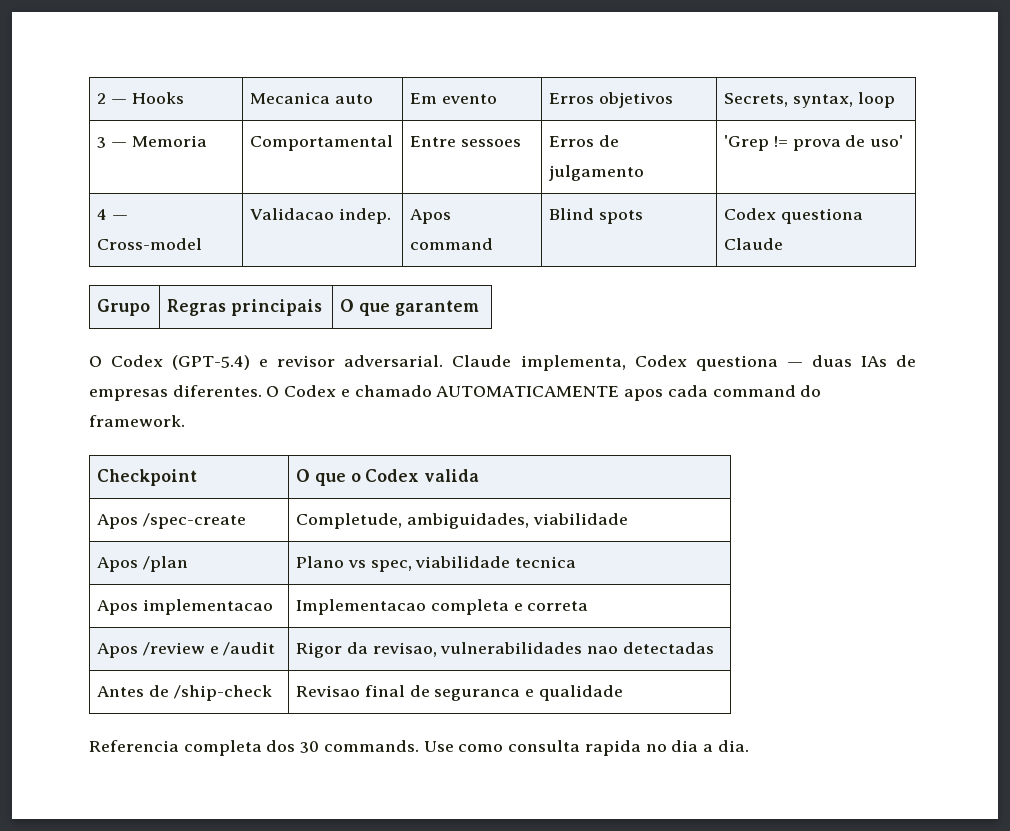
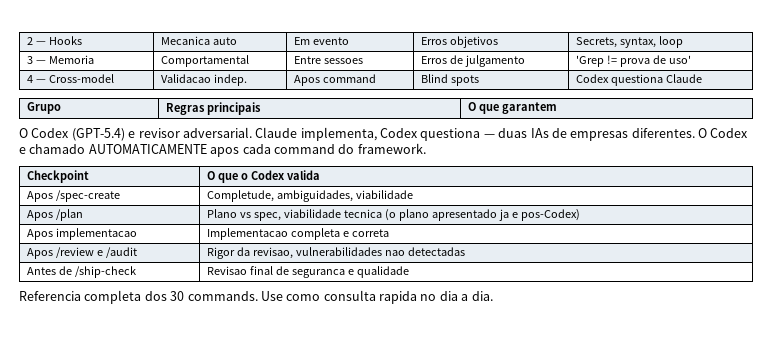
- Apos /plan | Plano vs spec, viabilidade tecnica
+ Apos /plan | Plano vs spec, viabilidade tecnica (o plano apresentado ja e pos-Codex)

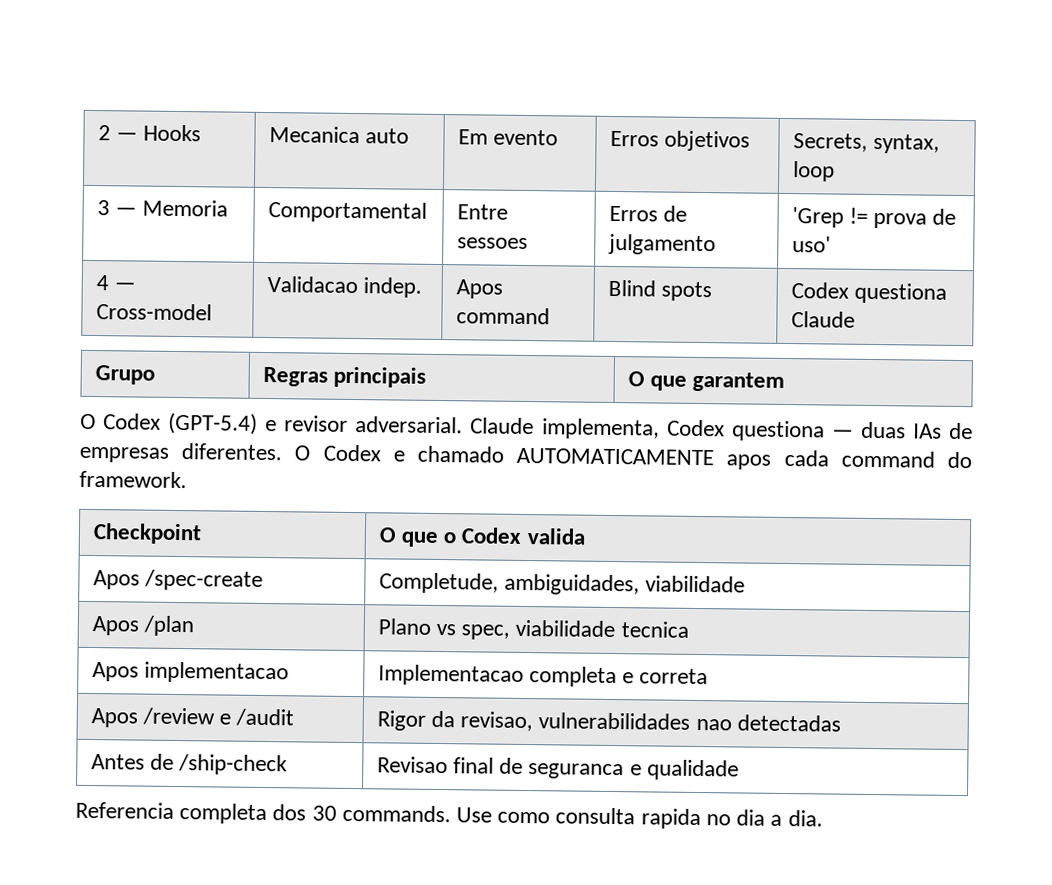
- Apos /plan | Plano vs spec, viabilidade tecnica (o plano apresentado ja e pos-Codex)
+ Apos /plan | Plano vs spec, viabilidade tecnica

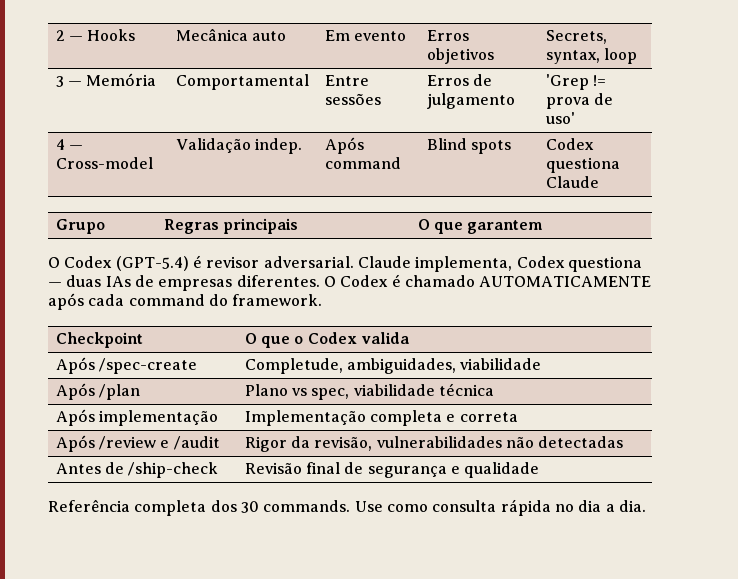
- 2 — Hooks | Mecanica auto | Em evento | Erros objetivos | Secrets, syntax, loop
+ 2 — Hooks | Mecânica auto | Em evento | Erros objetivos | Secrets, syntax, loop
- 3 — Memoria | Comportamental | Entre sessoes | Erros de julgamento | 'Grep != prova de uso'
+ 3 — Memória | Comportamental | Entre sessões | Erros de julgamento | 'Grep != prova de uso'
- 4 — Cross-model | Validacao indep. | Apos command | Blind spots | Codex questiona Claude
+ 4 — Cross-model | Validação indep. | Após command | Blind spots | Codex questiona Claude
- O Codex (GPT-5.4) e revisor adversarial.
+ O Codex (GPT-5.4) é revisor adversarial.
- O Codex e chamado AUTOMATICAMENTE apos cada command do framework.
+ O Codex é chamado AUTOMATICAMENTE após cada command do framework.
- Apos /spec-create | Completude, ambiguidades, viabilidade
+ Após /spec-create | Completude, ambiguidades, viabilidade
- Apos /plan | Plano vs spec, viabilidade tecnica
- Apos implementacao | Implementacao completa e correta
+ Após /plan | Plano vs spec, viabilidade técnica
+ Após implementação | Implementação completa e correta
- Apos /review e /audit | Rigor da revisao, vulnerabilidades nao detectadas
+ Após /review e /audit | Rigor da revisão, vulnerabilidades não detectadas
- Antes de /ship-check | Revisao final de seguranca e qualidade
+ Antes de /ship-check | Revisão final de segurança e qualidade
- Referencia completa dos 30 commands.
+ Referência completa dos 30 commands.
- Use como consulta rapida no dia a dia.
+ Use como consulta rápida no dia a dia.

